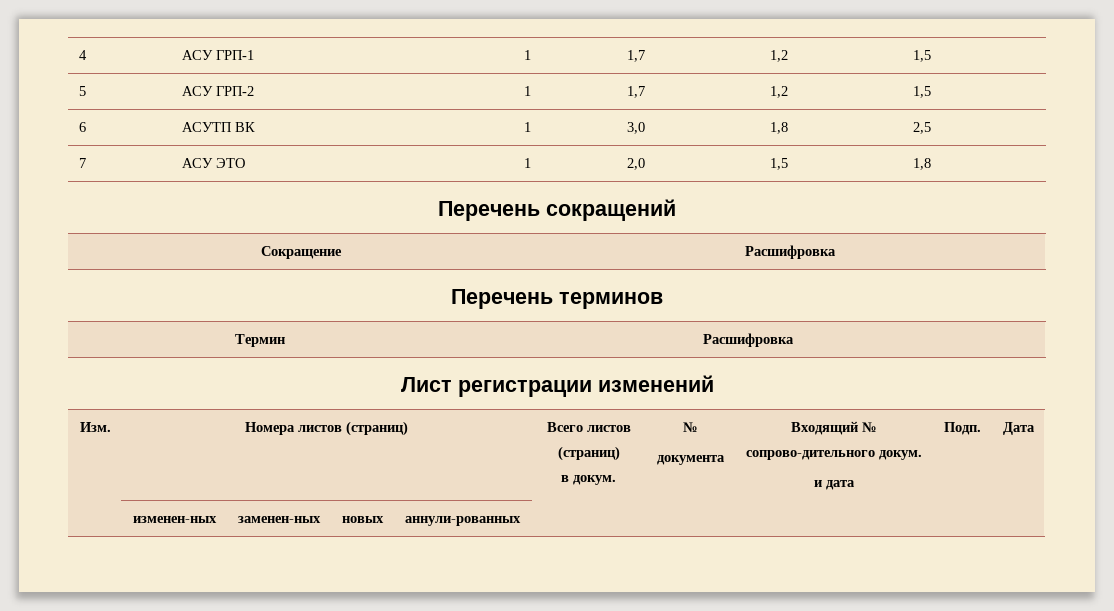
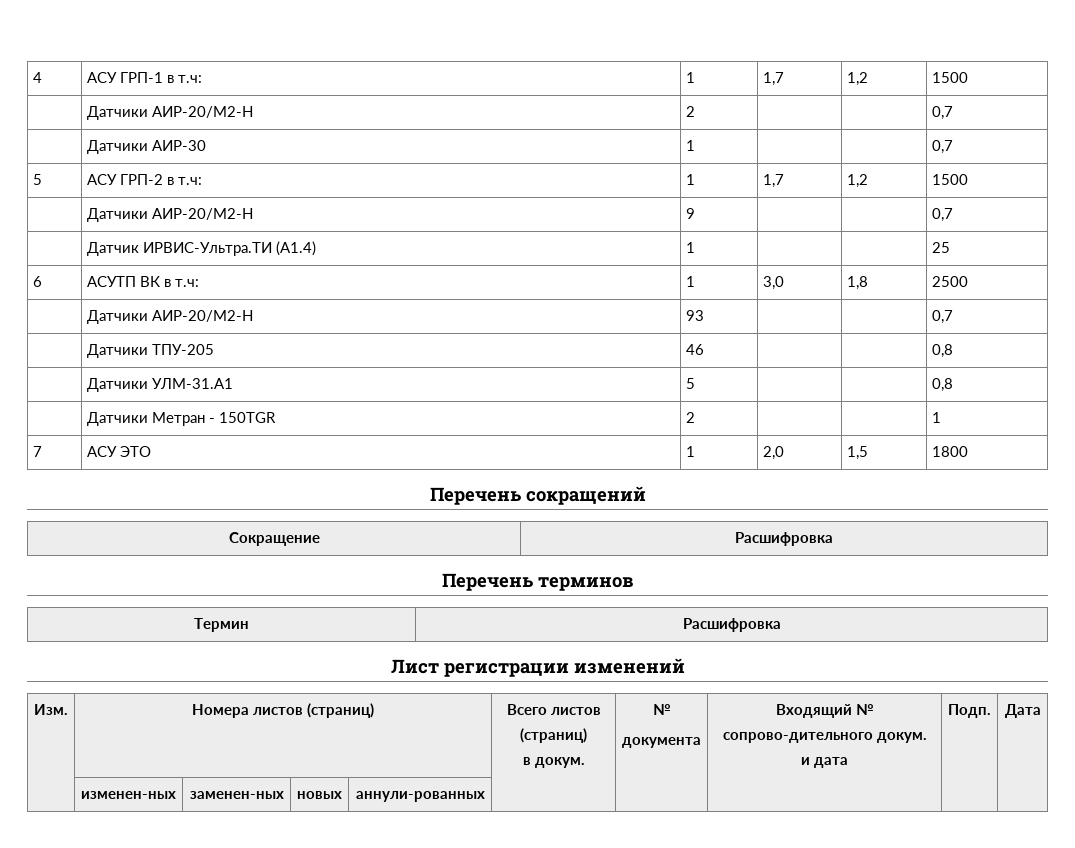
- 4 | АСУ ГРП-1 | 1 | 1,7 | 1,2 | 1,5
+ 4 | АСУ ГРП-1 в т.ч: | 1 | 1,7 | 1,2 | 1500
+ | Датчики АИР-20/М2-Н | 2 | | | 0,7
+ | Датчики АИР-30 | 1 | | | 0,7
- 5 | АСУ ГРП-2 | 1 | 1,7 | 1,2 | 1,5
+ 5 | АСУ ГРП-2 в т.ч: | 1 | 1,7 | 1,2 | 1500
+ | Датчики АИР-20/М2-Н | 9 | | | 0,7
+ | Датчик ИРВИС-Ультра.ТИ (A1.4) | 1 | | | 25
- 6 | АСУТП ВК | 1 | 3,0 | 1,8 | 2,5
+ 6 | АСУТП ВК в т.ч: | 1 | 3,0 | 1,8 | 2500
+ | Датчики АИР-20/М2-Н | 93 | | | 0,7
+ | Датчики ТПУ-205 | 46 | | | 0,8
+ | Датчики УЛМ-31.А1 | 5 | | | 0,8
+ | Датчики Метран - 150TGR | 2 | | | 1
- 7 | АСУ ЭТО | 1 | 2,0 | 1,5 | 1,8
+ 7 | АСУ ЭТО | 1 | 2,0 | 1,5 | 1800

